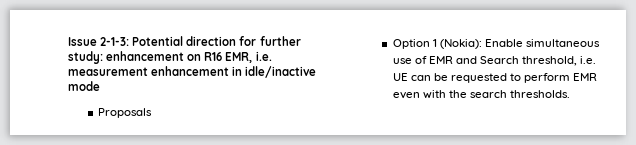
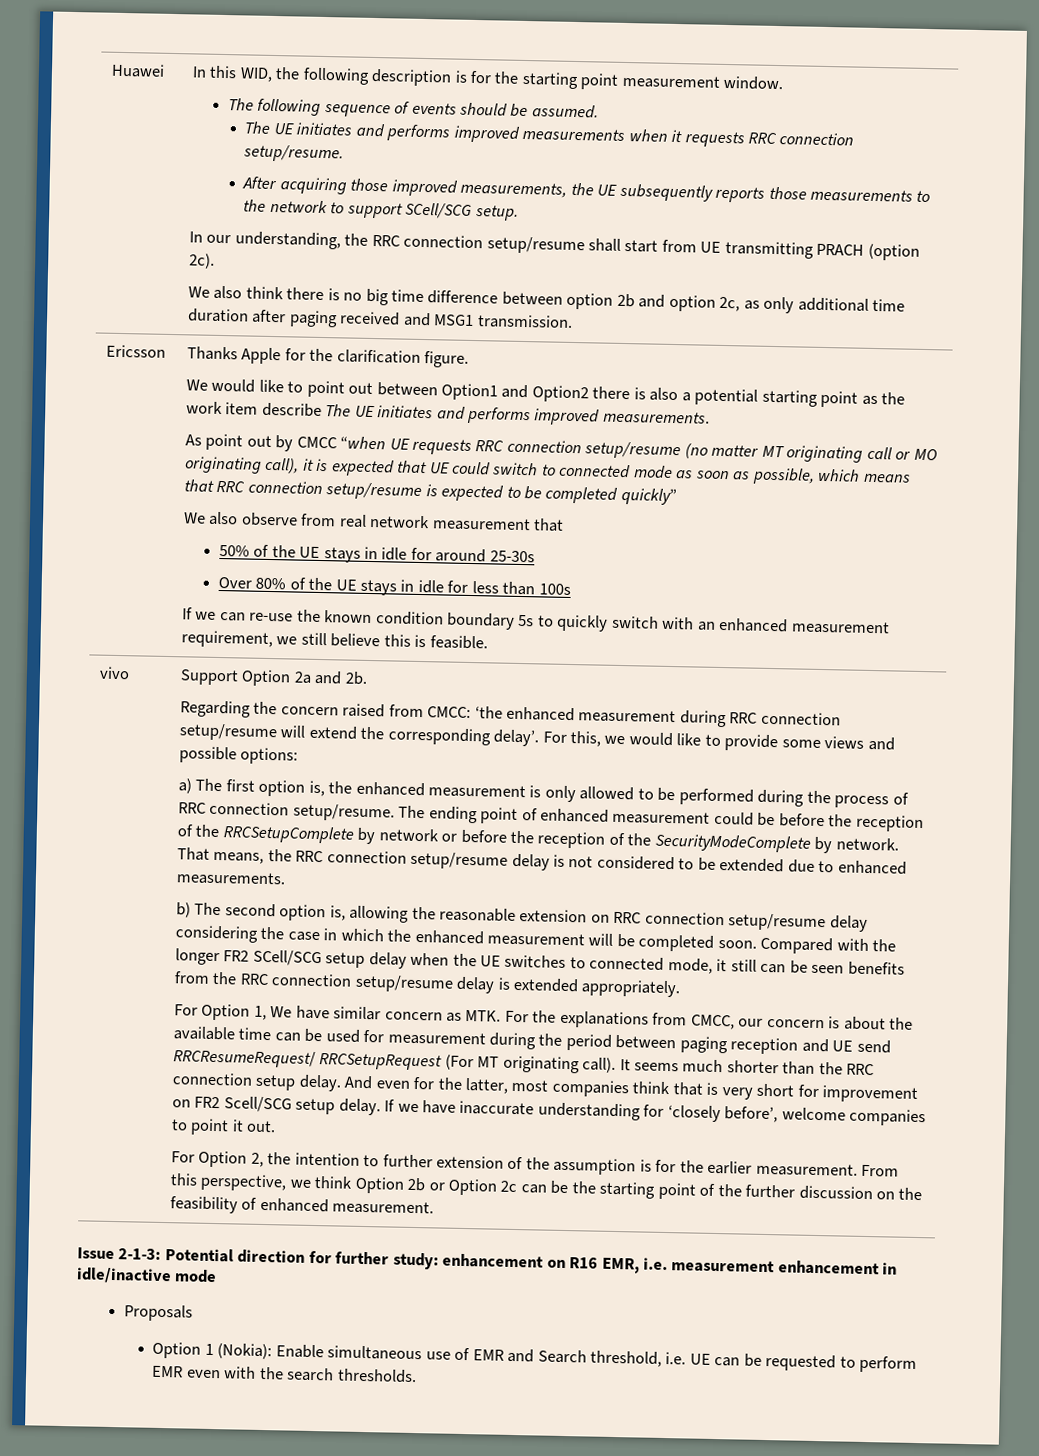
+ Huawei | In this WID, the following description is for the starting point measurement window.
+ The following sequence of events should be assumed.
+ The UE initiates and performs improved measurements when it requests RRC connection setup/resume.
+ After acquiring those improved measurements, the UE subsequently reports those measurements to the network to support SCell/SCG setup.
+ In our understanding, the RRC connection setup/resume shall start from UE transmitting PRACH (option 2c).
+ We also think there is no big time difference between option 2b and option 2c, as only additional time duration after paging received and MSG1 transmission.
+ Ericsson | Thanks Apple for the clarification figure.
+ We would like to point out between Option1 and Option2 there is also a potential starting point as the work item describe The UE initiates and performs improved measurements.
+ As point out by CMCC “when UE requests RRC connection setup/resume (no matter MT originating call or MO originating call), it is expected that UE could switch to connected mode as soon as possible, which means that RRC connection setup/resume is expected to be completed quickly”
+ We also observe from real network measurement that
+ 50% of the UE stays in idle for around 25-30s
+ Over 80% of the UE stays in idle for less than 100s
+ If we can re-use the known condition boundary 5s to quickly switch with an enhanced measurement requirement, we still believe this is feasible.
+ vivo | Support Option 2a and 2b.
+ Regarding the concern raised from CMCC: ‘the enhanced measurement during RRC connection setup/resume will extend the corresponding delay’. For this, we would like to provide some views and possible options:
+ a) The first option is, the enhanced measurement is only allowed to be performed during the process of RRC connection setup/resume. The ending point of enhanced measurement could be before the reception of the RRCSetupComplete by network or before the reception of the SecurityModeComplete by network. That means, the RRC connection setup/resume delay is not considered to be extended due to enhanced measurements.
+ b) The second option is, allowing the reasonable extension on RRC connection setup/resume delay considering the case in which the enhanced measurement will be completed soon. Compared with the longer FR2 SCell/SCG setup delay when the UE switches to connected mode, it still can be seen benefits from the RRC connection setup/resume delay is extended appropriately.
+ For Option 1, We have similar concern as MTK. For the explanations from CMCC, our concern is about the available time can be used for measurement during the period between paging reception and UE send RRCResumeRequest/ RRCSetupRequest (For MT originating call). It seems much shorter than the RRC connection setup delay. And even for the latter, most companies think that is very short for improvement on FR2 Scell/SCG setup delay. If we have inaccurate understanding for ‘closely before’, welcome companies to point it out.
+ For Option 2, the intention to further extension of the assumption is for the earlier measurement. From this perspective, we think Option 2b or Option 2c can be the starting point of the further discussion on the feasibility of enhanced measurement.

